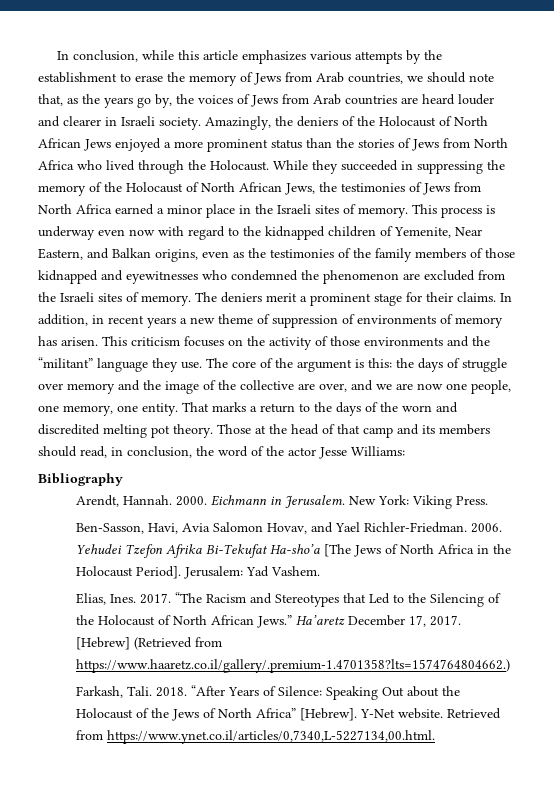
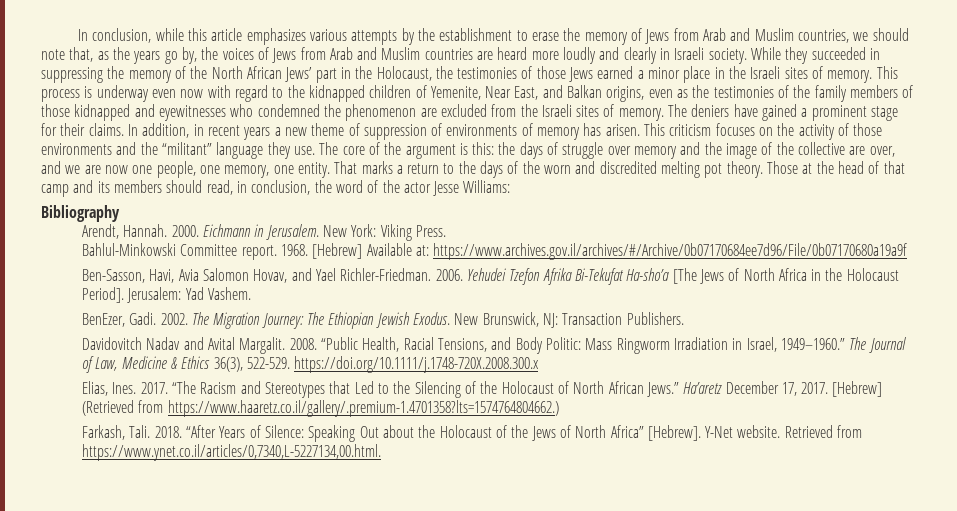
- In conclusion, while this article emphasizes various attempts by the establishment to erase the memory of Jews from Arab countries, we should note that, as the years go by, the voices of Jews from Arab countries are heard louder and clearer in Israeli society. Amazingly, the deniers of the Holocaust of North African Jews enjoyed a more prominent status than the stories of Jews from North Africa who lived through the Holocaust.
+ In conclusion, while this article emphasizes various attempts by the establishment to erase the memory of Jews from Arab and Muslim countries, we should note that, as the years go by, the voices of Jews from Arab and Muslim countries are heard more loudly and clearly in Israeli society.
- While they succeeded in suppressing the memory of the Holocaust of North African Jews, the testimonies of Jews from North Africa earned a minor place in the Israeli sites of memory.
+ While they succeeded in suppressing the memory of the North African Jews’ part in the Holocaust, the testimonies of those Jews earned a minor place in the Israeli sites of memory.
- This process is underway even now with regard to the kidnapped children of Yemenite, Near Eastern, and Balkan origins, even as the testimonies of the family members of those kidnapped and eyewitnesses who condemned the phenomenon are excluded from the Israeli sites of memory.
+ This process is underway even now with regard to the kidnapped children of Yemenite, Near East, and Balkan origins, even as the testimonies of the family members of those kidnapped and eyewitnesses who condemned the phenomenon are excluded from the Israeli sites of memory.
- The deniers merit a prominent stage for their claims.
+ The deniers have gained a prominent stage for their claims.
+ Bahlul-Minkowski Committee report. 1968. [Hebrew] Available at: https://www.archives.gov.il/archives/#/Archive/0b07170684ee7d96/File/0b07170680a19a9f
+ BenEzer, Gadi. 2002. The Migration Journey: The Ethiopian Jewish Exodus. New Brunswick, NJ: Transaction Publishers.
+ Davidovitch Nadav and Avital Margalit. 2008. “Public Health, Racial Tensions, and Body Politic: Mass Ringworm Irradiation in Israel, 1949–1960.” The Journal of Law, Medicine & Ethics 36(3), 522-529. https://doi.org/10.1111/j.1748-720X.2008.300.x

